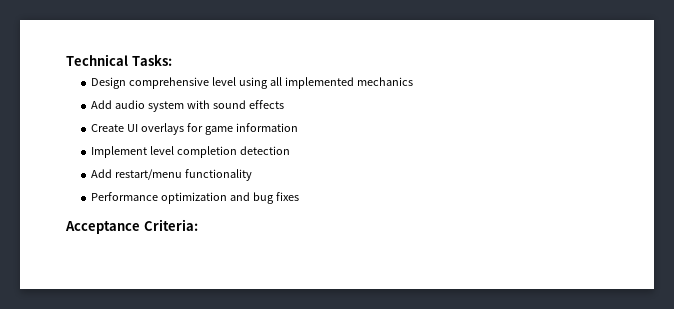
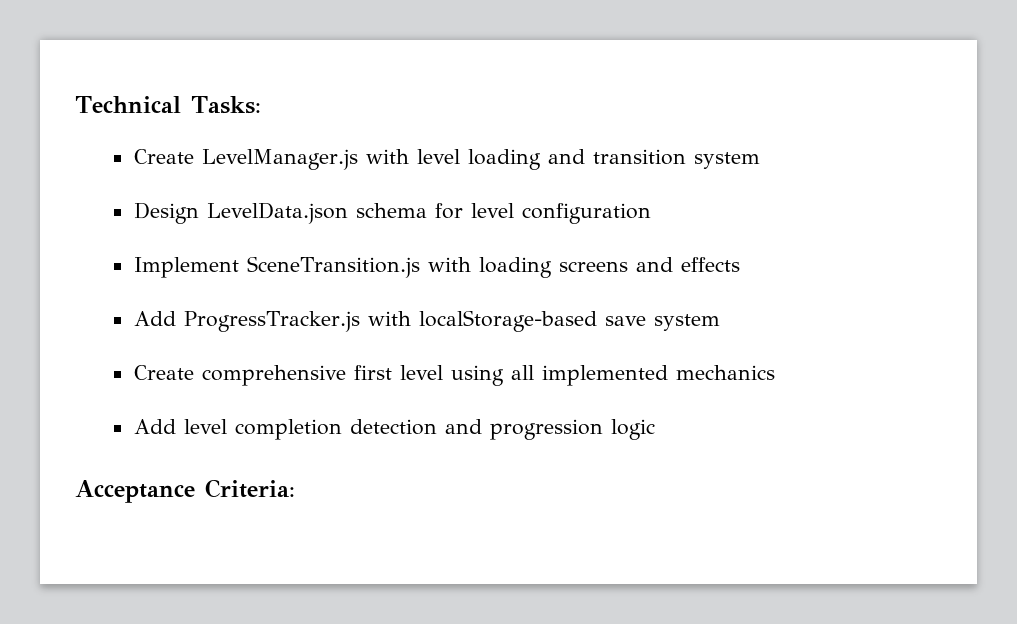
- Design comprehensive level using all implemented mechanics
+ Create LevelManager.js with level loading and transition system
+ Design LevelData.json schema for level configuration
+ Implement SceneTransition.js with loading screens and effects
+ Add ProgressTracker.js with localStorage-based save system
+ Create comprehensive first level using all implemented mechanics
- Add audio system with sound effects
- Create UI overlays for game information
- Implement level completion detection
- Add restart/menu functionality
- Performance optimization and bug fixes
+ Add level completion detection and progression logic

